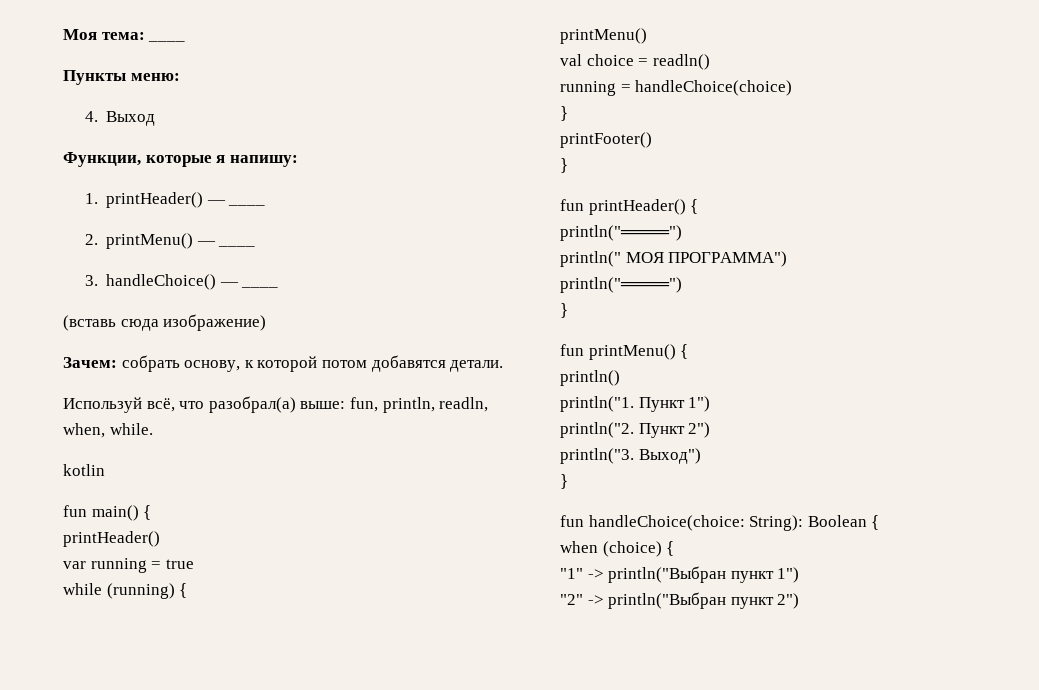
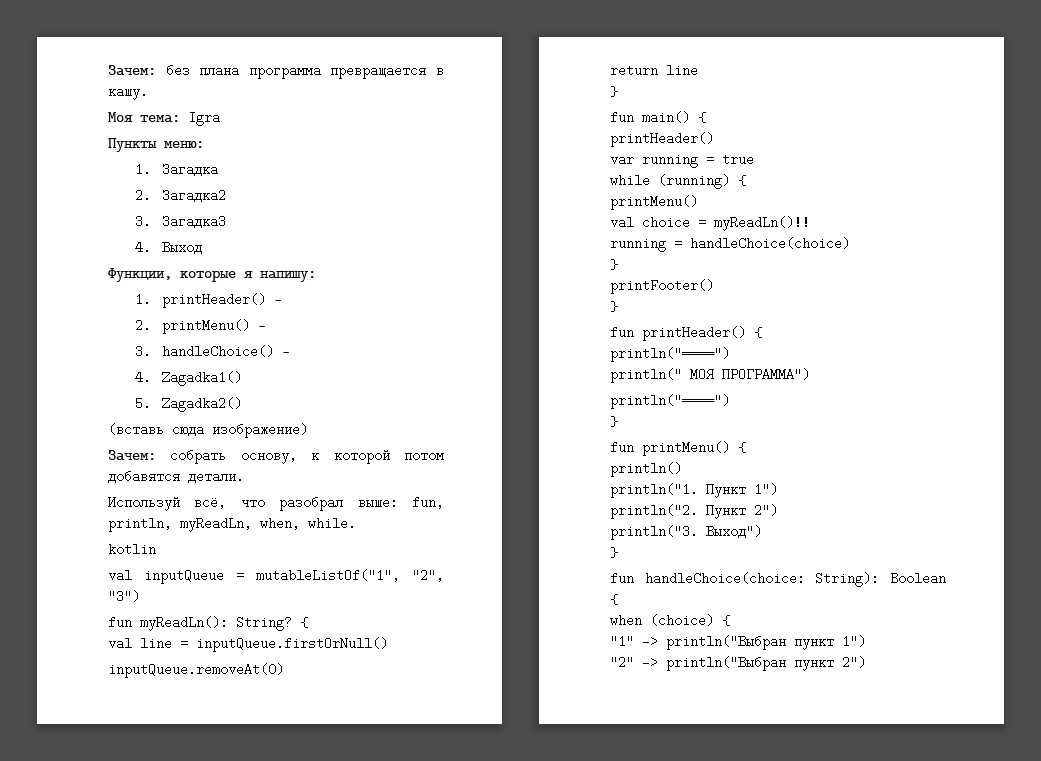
+ Зачем: без плана программа превращается в кашу.
- Моя тема: ____
+ Моя тема: Igra
+ 1. Загадка
+ 2. Загадка2
+ 3. Загадка3
- 1. printHeader() — ____
+ 1. printHeader() —
- 2. printMenu() — ____
+ 2. printMenu() —
- 3. handleChoice() — ____
+ 3. handleChoice() —
+ 4. Zagadka1()
+ 5. Zagadka2()
- Используй всё, что разобрал(а) выше: fun, println, readln, when, while.
+ Используй всё, что разобрал выше: fun, println, myReadLn, when, while.
+ val inputQueue = mutableListOf("1", "2", "3")
+ fun myReadLn(): String? {
+ val line = inputQueue.firstOrNull()
+ inputQueue.removeAt(0)
+ return line
+ }
- val choice = readln()
+ val choice = myReadLn()!!

